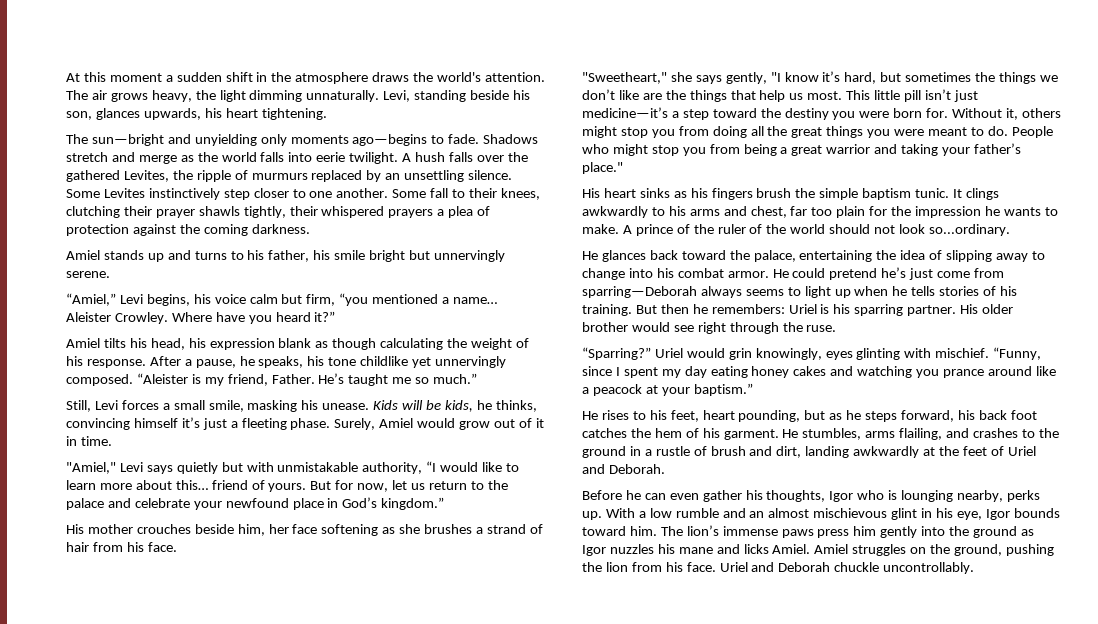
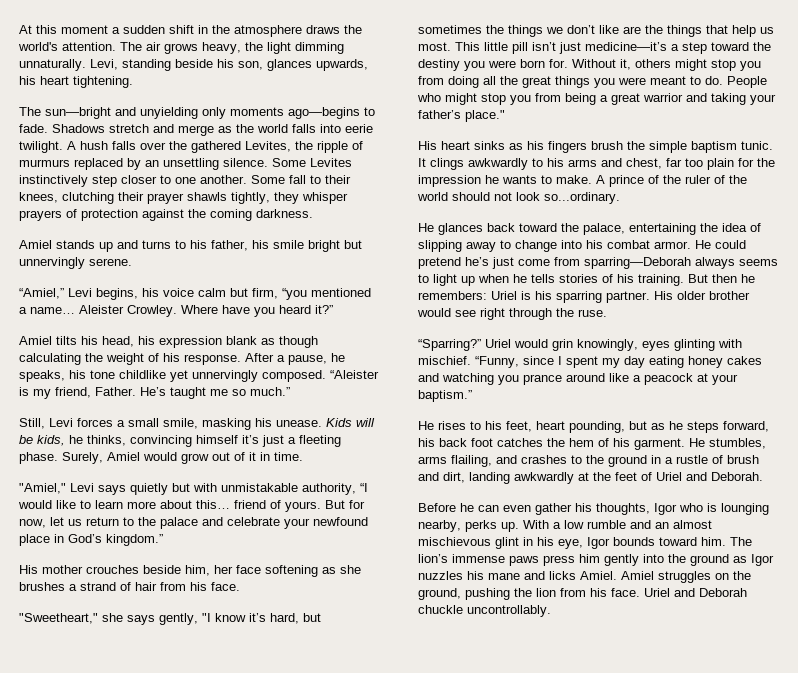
- Some fall to their knees, clutching their prayer shawls tightly, their whispered prayers a plea of protection against the coming darkness.
+ Some fall to their knees, clutching their prayer shawls tightly, they whisper prayers of protection against the coming darkness.

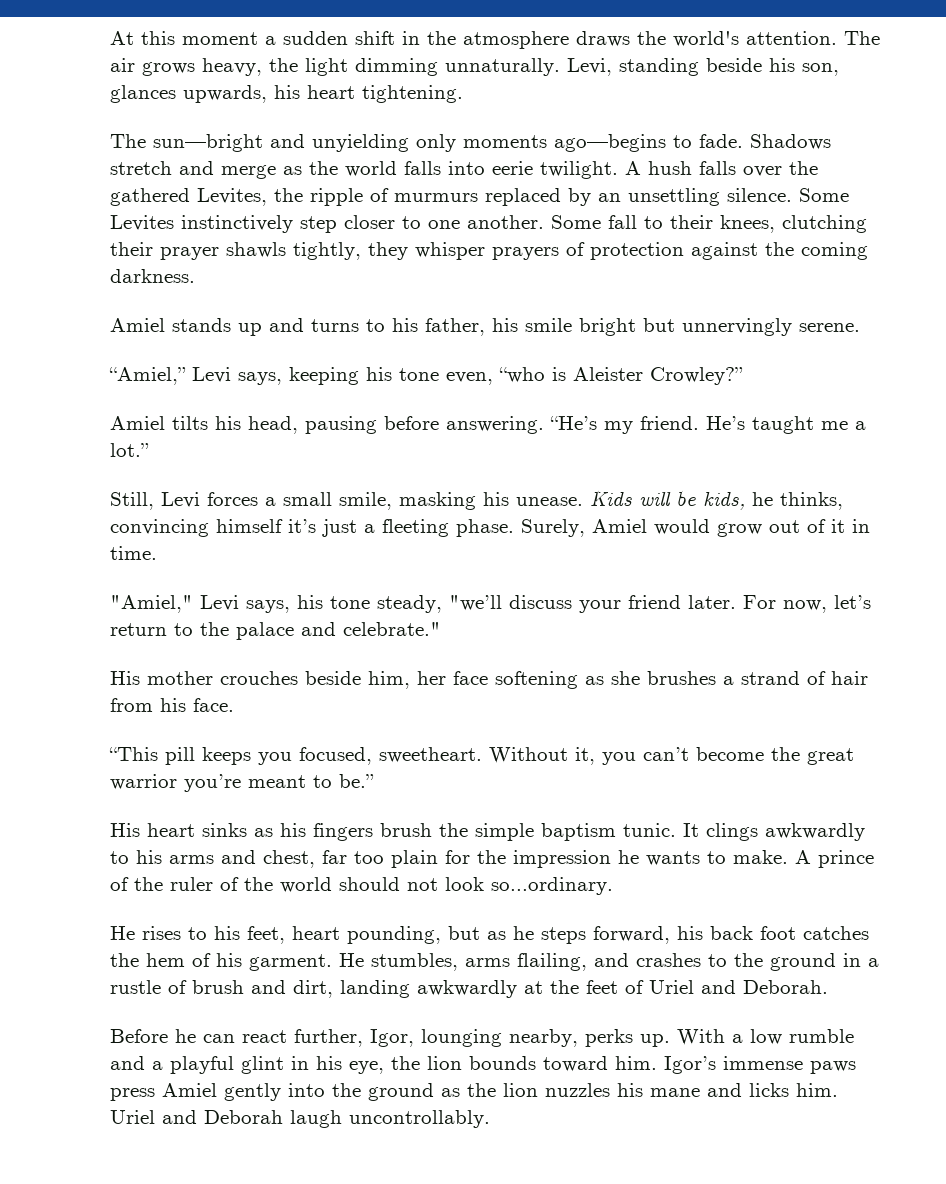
- “Amiel,” Levi begins, his voice calm but firm, “you mentioned a name… Aleister Crowley. Where have you heard it?”
- Amiel tilts his head, his expression blank as though calculating the weight of his response. After a pause, he speaks, his tone childlike yet unnervingly composed. “Aleister is my friend, Father.
+ “Amiel,” Levi says, keeping his tone even, “who is Aleister Crowley?”
+ Amiel tilts his head, pausing before answering. “He’s my friend.
- He’s taught me so much.”
+ He’s taught me a lot.”
- "Amiel," Levi says quietly but with unmistakable authority, “I would like to learn more about this… friend of yours. But for now, let us return to the palace and celebrate your newfound place in God’s kingdom.”
+ "Amiel," Levi says, his tone steady, "we’ll discuss your friend later. For now, let’s return to the palace and celebrate."
- "Sweetheart," she says gently, "I know it’s hard, but sometimes the things we don’t like are the things that help us most. This little pill isn’t just medicine—it’s a step toward the destiny you were born for. Without it, others might stop you from doing all the great things you were meant to do. People who might stop you from being a great warrior and taking your father’s place."
+ “This pill keeps you focused, sweetheart. Without it, you can’t become the great warrior you’re meant to be.”
- He glances back toward the palace, entertaining the idea of slipping away to change into his combat armor. He could pretend he’s just come from sparring—Deborah always seems to light up when he tells stories of his training. But then he remembers: Uriel is his sparring partner. His older brother would see right through the ruse.
- “Sparring?” Uriel would grin knowingly, eyes glinting with mischief. “Funny, since I spent my day eating honey cakes and watching you prance around like a peacock at your baptism.”
- Before he can even gather his thoughts, Igor who is lounging nearby, perks up.
+ Before he can react further, Igor, lounging nearby, perks up.
- With a low rumble and an almost mischievous glint in his eye, Igor bounds toward him.
+ With a low rumble and a playful glint in his eye, the lion bounds toward him.
- The lion’s immense paws press him gently into the ground as Igor nuzzles his mane and licks Amiel. Amiel struggles on the ground, pushing the lion from his face.
+ Igor’s immense paws press Amiel gently into the ground as the lion nuzzles his mane and licks him.
- Uriel and Deborah chuckle uncontrollably.
+ Uriel and Deborah laugh uncontrollably.

